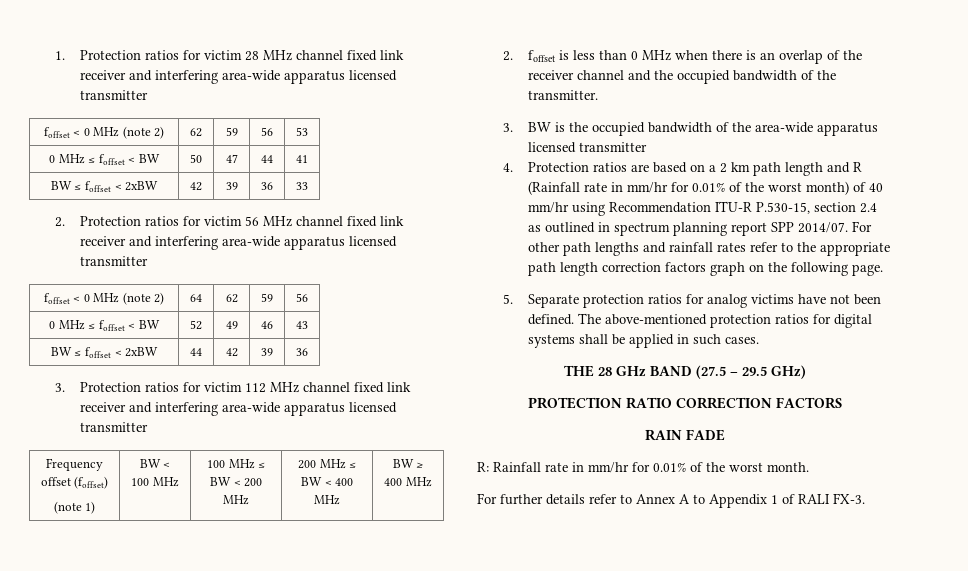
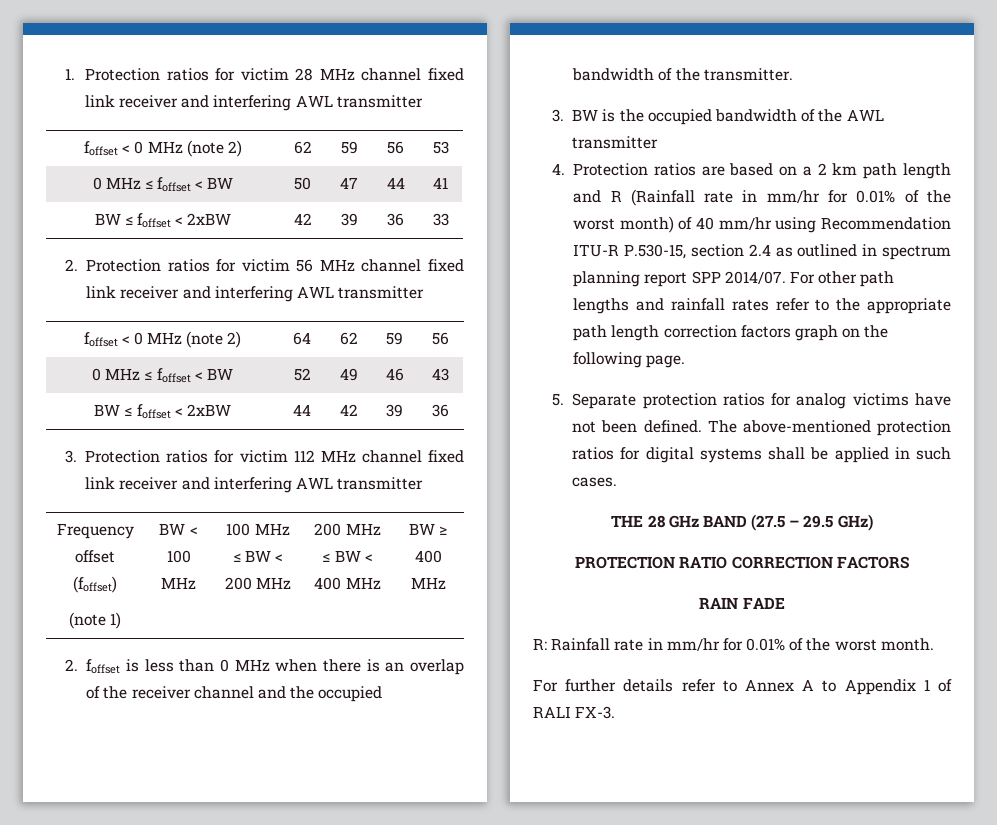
- 1. Protection ratios for victim 28 MHz channel fixed link receiver and interfering area-wide apparatus licensed transmitter
+ 1. Protection ratios for victim 28 MHz channel fixed link receiver and interfering AWL transmitter
- 2. Protection ratios for victim 56 MHz channel fixed link receiver and interfering area-wide apparatus licensed transmitter
+ 2. Protection ratios for victim 56 MHz channel fixed link receiver and interfering AWL transmitter
- 3. Protection ratios for victim 112 MHz channel fixed link receiver and interfering area-wide apparatus licensed transmitter
+ 3. Protection ratios for victim 112 MHz channel fixed link receiver and interfering AWL transmitter
- 3. BW is the occupied bandwidth of the area-wide apparatus licensed transmitter
+ 3. BW is the occupied bandwidth of the AWL transmitter

